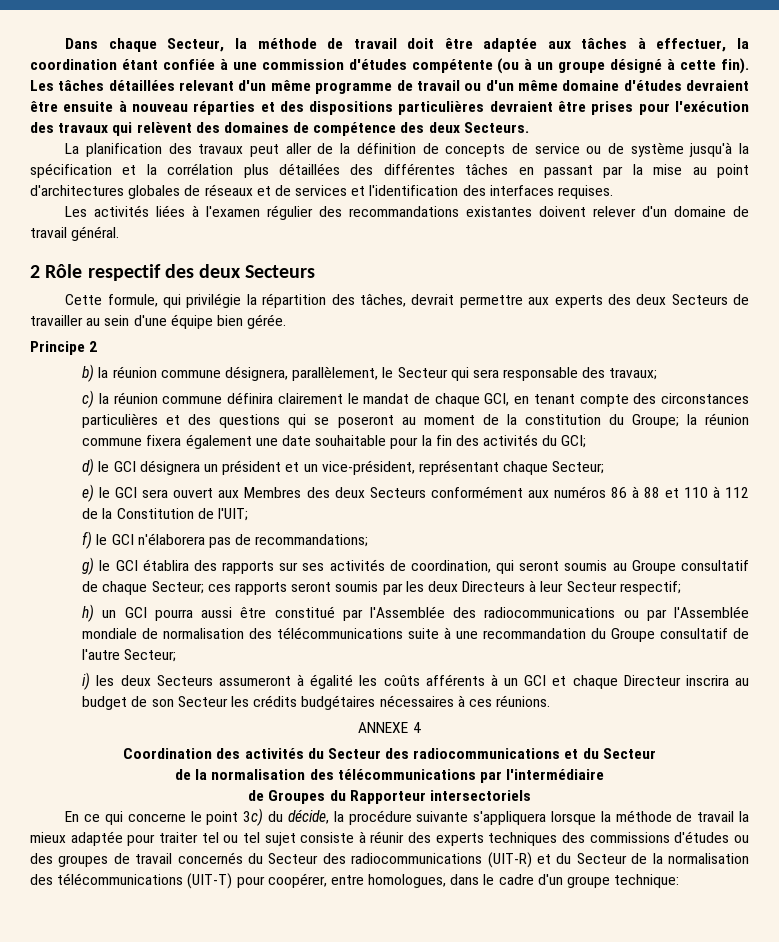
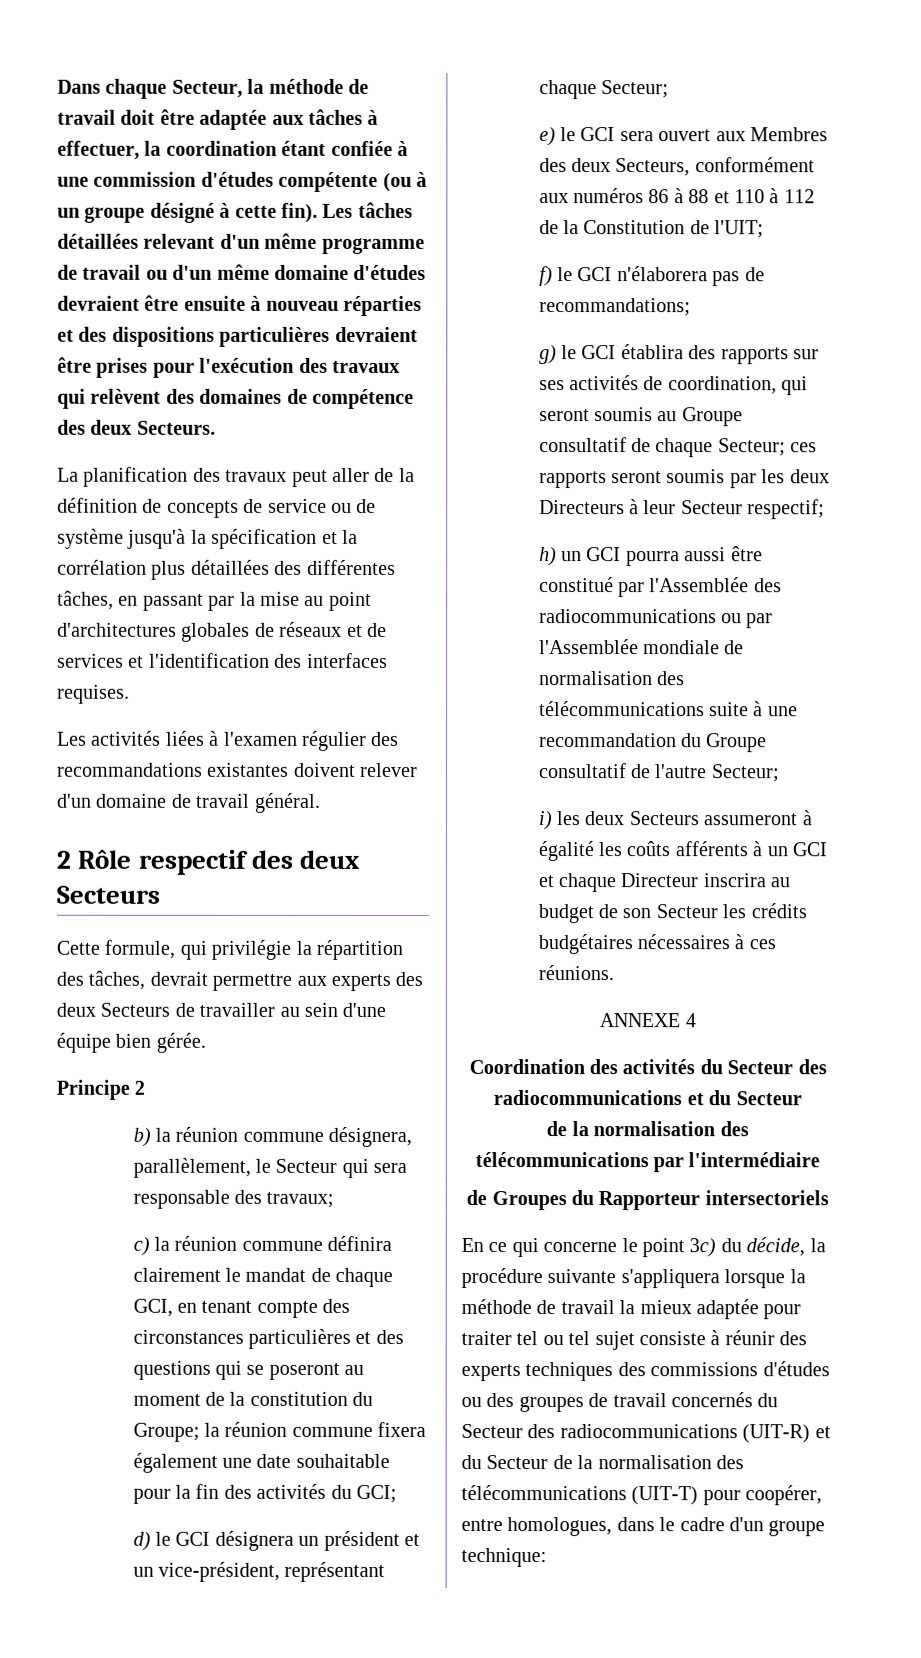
- La planification des travaux peut aller de la définition de concepts de service ou de système jusqu'à la spécification et la corrélation plus détaillées des différentes tâches en passant par la mise au point d'architectures globales de réseaux et de services et l'identification des interfaces requises.
+ La planification des travaux peut aller de la définition de concepts de service ou de système jusqu'à la spécification et la corrélation plus détaillées des différentes tâches, en passant par la mise au point d'architectures globales de réseaux et de services et l'identification des interfaces requises.
- e) le GCI sera ouvert aux Membres des deux Secteurs conformément aux numéros 86 à 88 et 110 à 112 de la Constitution de l'UIT;
+ e) le GCI sera ouvert aux Membres des deux Secteurs, conformément aux numéros 86 à 88 et 110 à 112 de la Constitution de l'UIT;

